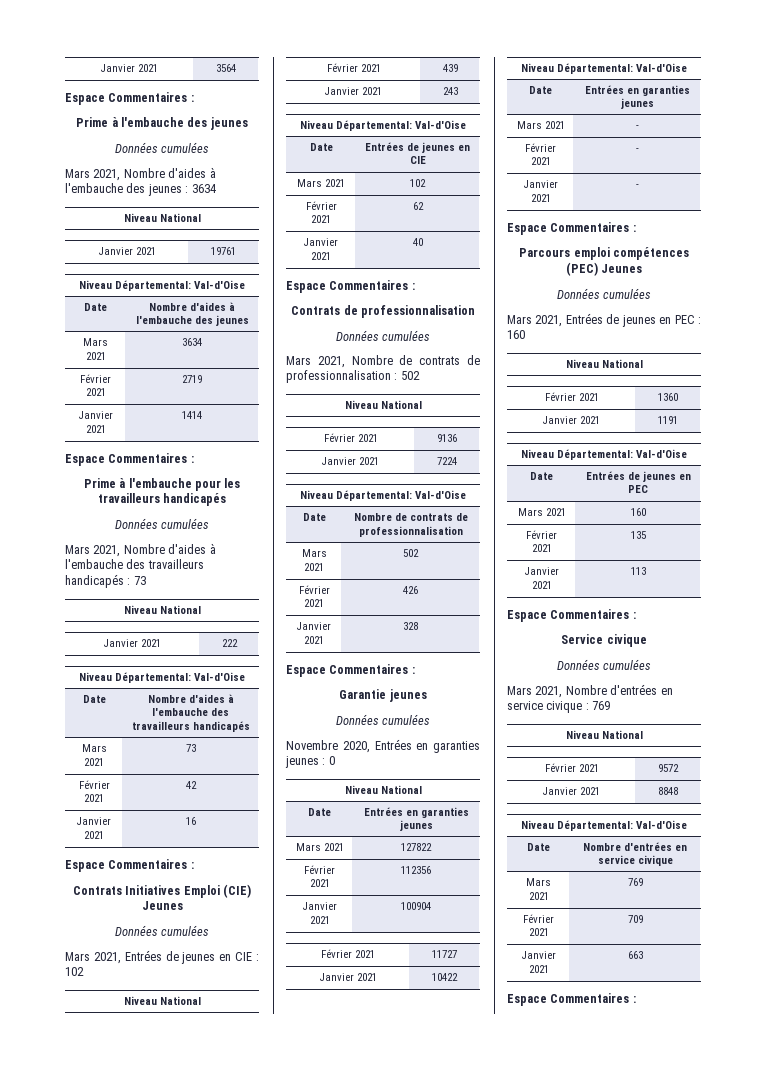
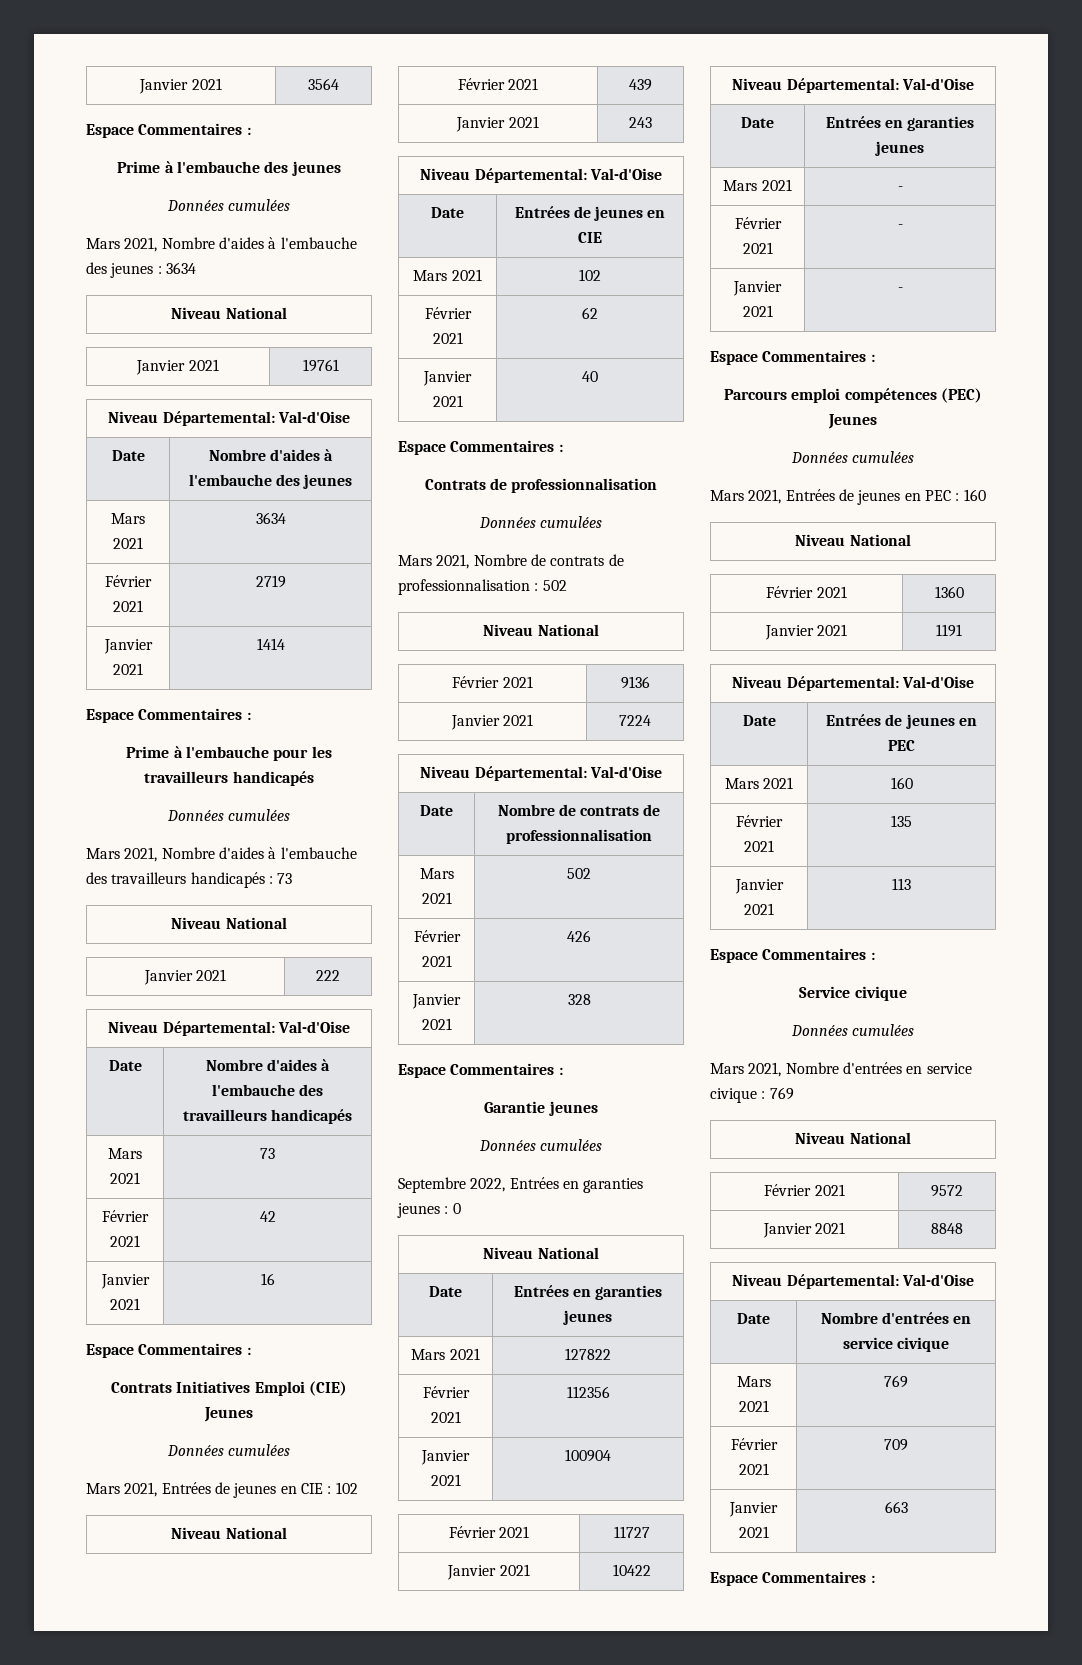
- Novembre 2020, Entrées en garanties jeunes : 0
+ Septembre 2022, Entrées en garanties jeunes : 0

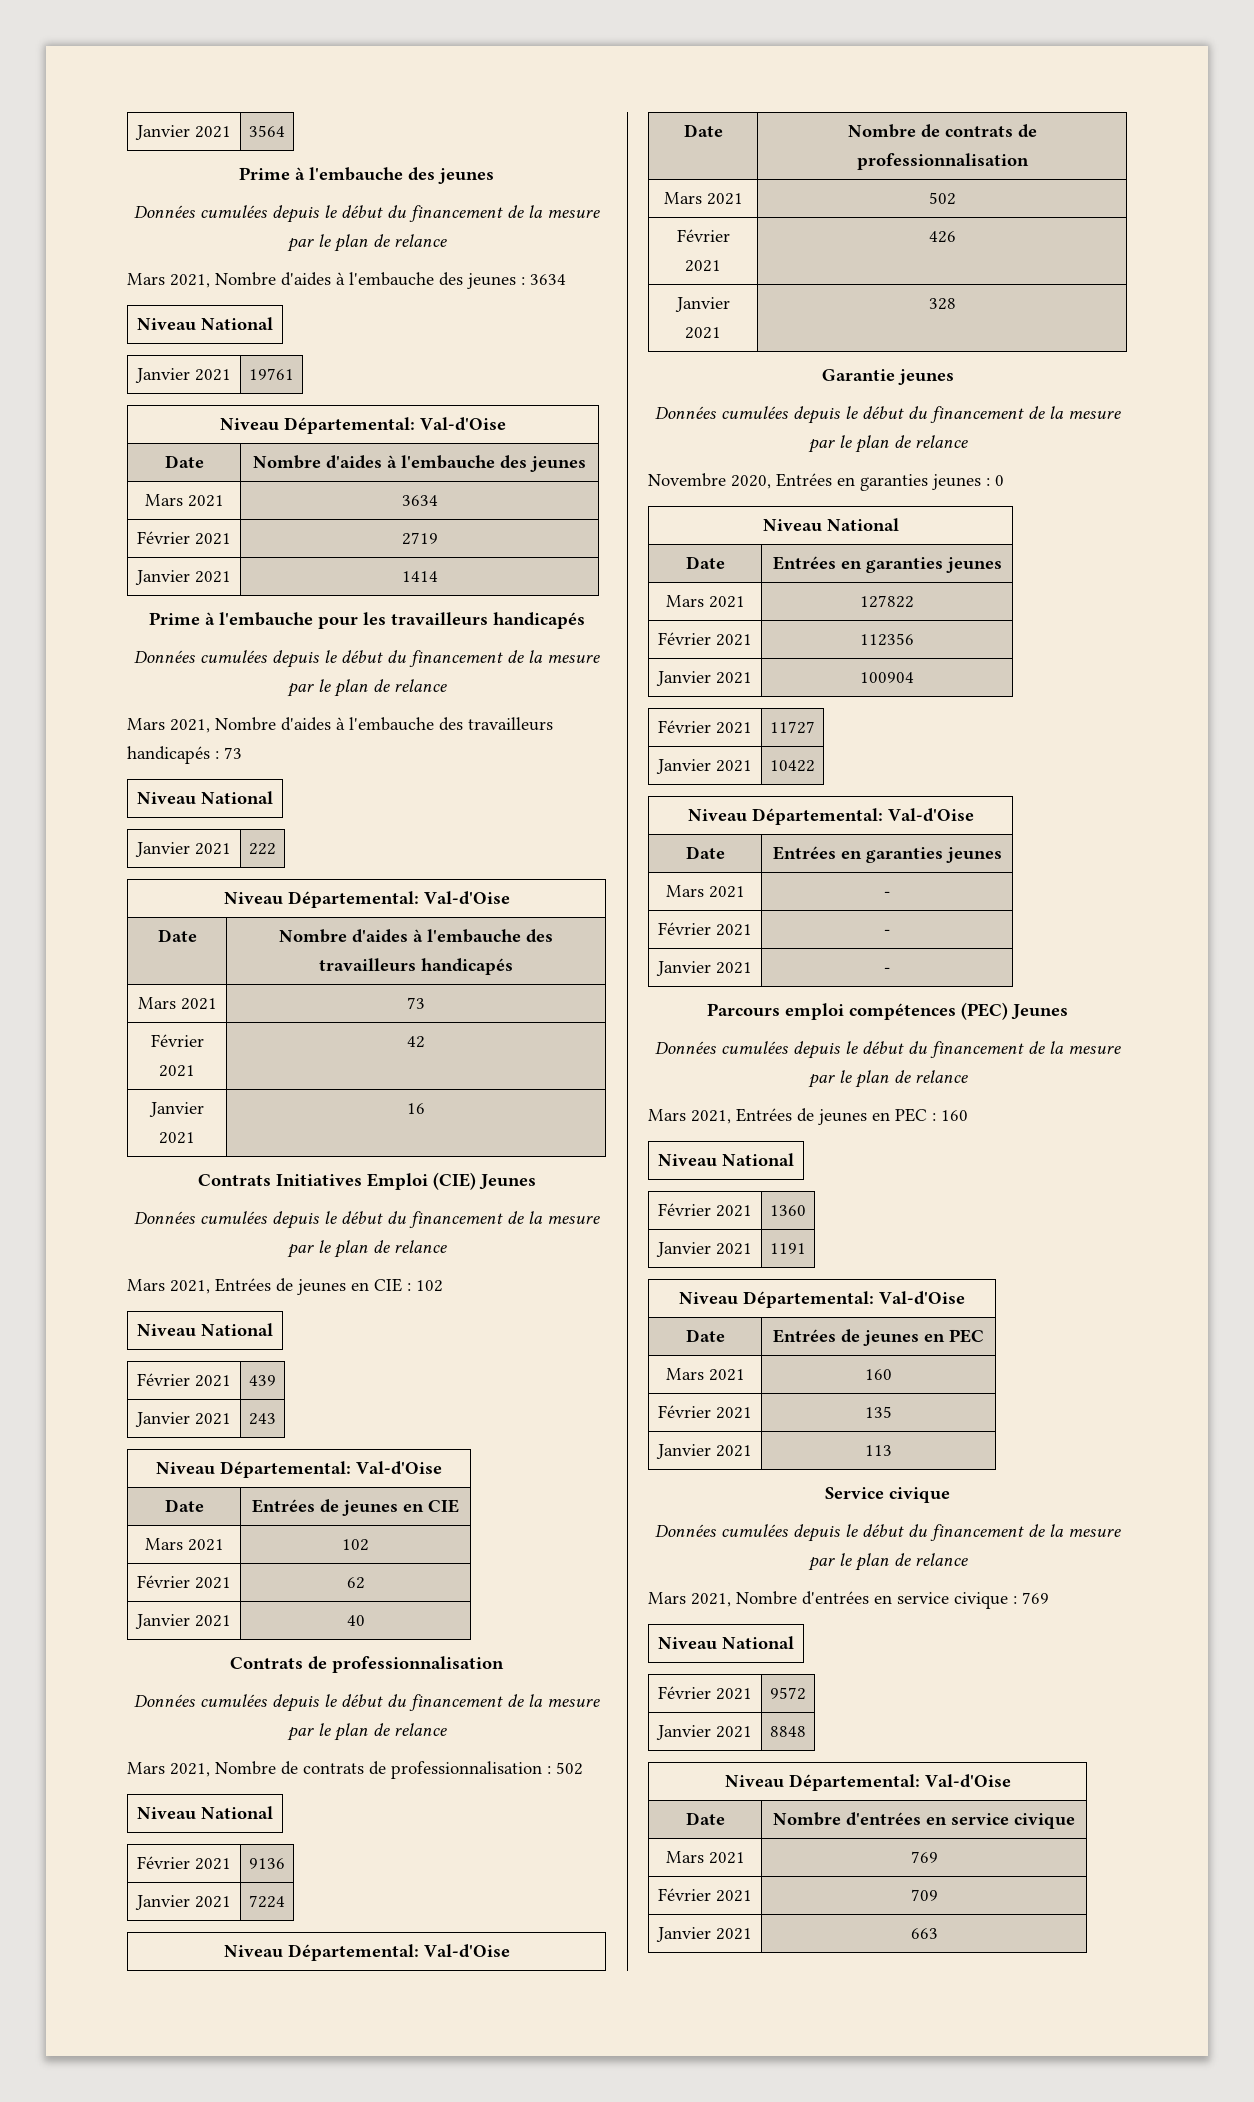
  Janvier 2021 | 3564
- Espace Commentaires :
  Prime à l'embauche des jeunes
- Données cumulées
+ Données cumulées depuis le début du financement de la mesure par le plan de relance
  Janvier 2021 | 1414
- Espace Commentaires :
  Prime à l'embauche pour les travailleurs handicapés
- Données cumulées
+ Données cumulées depuis le début du financement de la mesure par le plan de relance
  Janvier 2021 | 16
- Espace Commentaires :
  Contrats Initiatives Emploi (CIE) Jeunes
- Données cumulées
+ Données cumulées depuis le début du financement de la mesure par le plan de relance
  Janvier 2021 | 40
- Espace Commentaires :
  Contrats de professionnalisation
- Données cumulées
+ Données cumulées depuis le début du financement de la mesure par le plan de relance
  Janvier 2021 | 328
- Espace Commentaires :
  Garantie jeunes
- Données cumulées
- Septembre 2022, Entrées en garanties jeunes : 0
+ Données cumulées depuis le début du financement de la mesure par le plan de relance
+ Novembre 2020, Entrées en garanties jeunes : 0
  Janvier 2021 | -
- Espace Commentaires :
  Parcours emploi compétences (PEC) Jeunes
- Données cumulées
+ Données cumulées depuis le début du financement de la mesure par le plan de relance
  Janvier 2021 | 113
- Espace Commentaires :
  Service civique
- Données cumulées
+ Données cumulées depuis le début du financement de la mesure par le plan de relance
  Janvier 2021 | 663
- Espace Commentaires :

